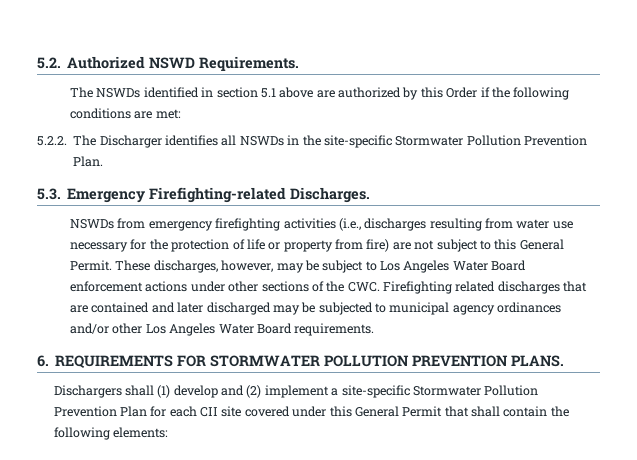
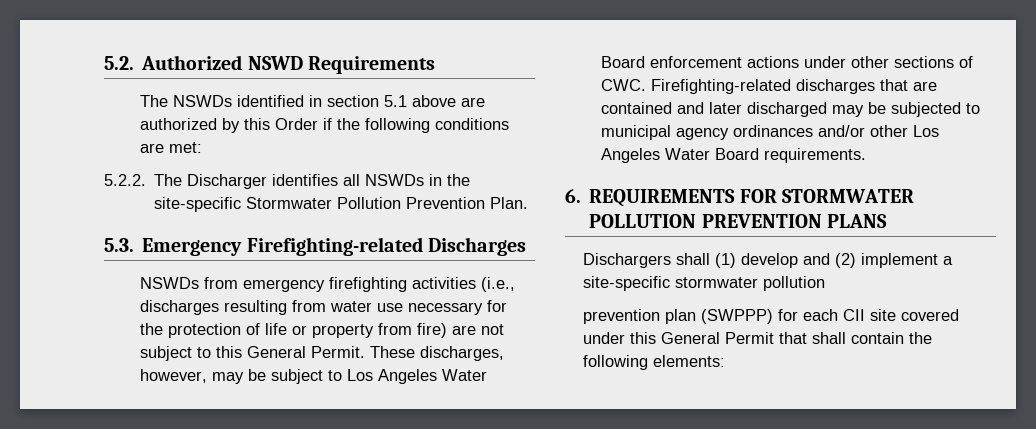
- 5.2. Authorized NSWD Requirements.
+ 5.2. Authorized NSWD Requirements
- 5.3. Emergency Firefighting-related Discharges.
+ 5.3. Emergency Firefighting-related Discharges
- These discharges, however, may be subject to Los Angeles Water Board enforcement actions under other sections of the CWC. Firefighting related discharges that are contained and later discharged may be subjected to municipal agency ordinances and/or other Los Angeles Water Board requirements.
+ These discharges, however, may be subject to Los Angeles Water Board enforcement actions under other sections of CWC. Firefighting-related discharges that are contained and later discharged may be subjected to municipal agency ordinances and/or other Los Angeles Water Board requirements.
- 6. REQUIREMENTS FOR STORMWATER POLLUTION PREVENTION PLANS.
+ 6. REQUIREMENTS FOR STORMWATER POLLUTION PREVENTION PLANS
- Dischargers shall (1) develop and (2) implement a site-specific Stormwater Pollution Prevention Plan for each CII site covered under this General Permit that shall contain the following elements:
+ Dischargers shall (1) develop and (2) implement a site-specific stormwater pollution
+ prevention plan (SWPPP) for each CII site covered under this General Permit that shall contain the following elements:

